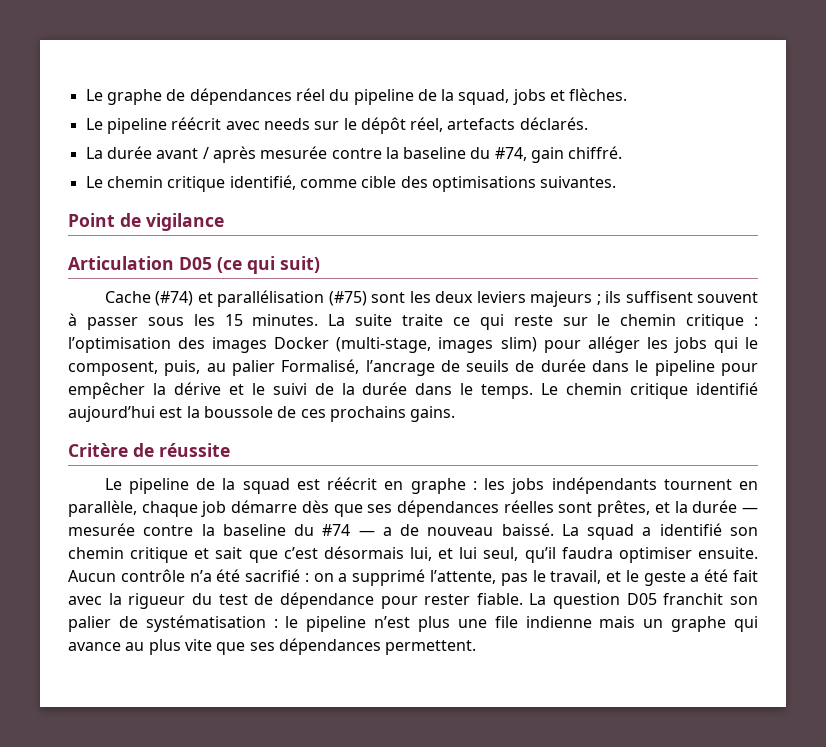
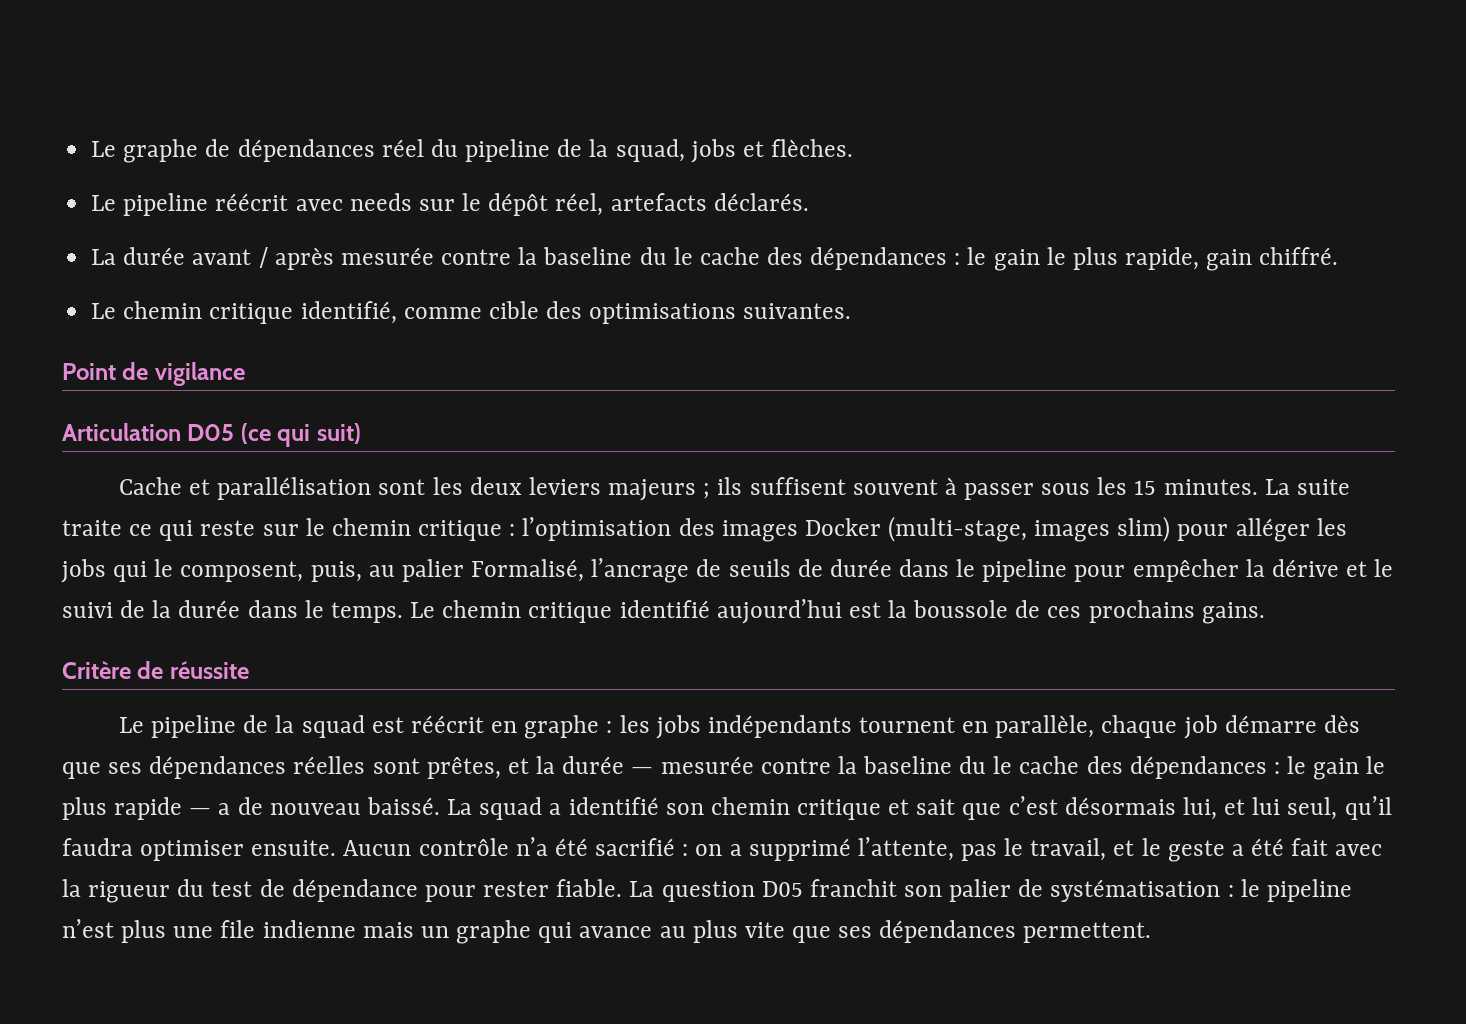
- La durée avant / après mesurée contre la baseline du #74, gain chiffré.
+ La durée avant / après mesurée contre la baseline du le cache des dépendances : le gain le plus rapide, gain chiffré.
- Cache (#74) et parallélisation (#75) sont les deux leviers majeurs ; ils suffisent souvent à passer sous les 15 minutes.
+ Cache et parallélisation sont les deux leviers majeurs ; ils suffisent souvent à passer sous les 15 minutes.
- Le pipeline de la squad est réécrit en graphe : les jobs indépendants tournent en parallèle, chaque job démarre dès que ses dépendances réelles sont prêtes, et la durée — mesurée contre la baseline du #74 — a de nouveau baissé.
+ Le pipeline de la squad est réécrit en graphe : les jobs indépendants tournent en parallèle, chaque job démarre dès que ses dépendances réelles sont prêtes, et la durée — mesurée contre la baseline du le cache des dépendances : le gain le plus rapide — a de nouveau baissé.

